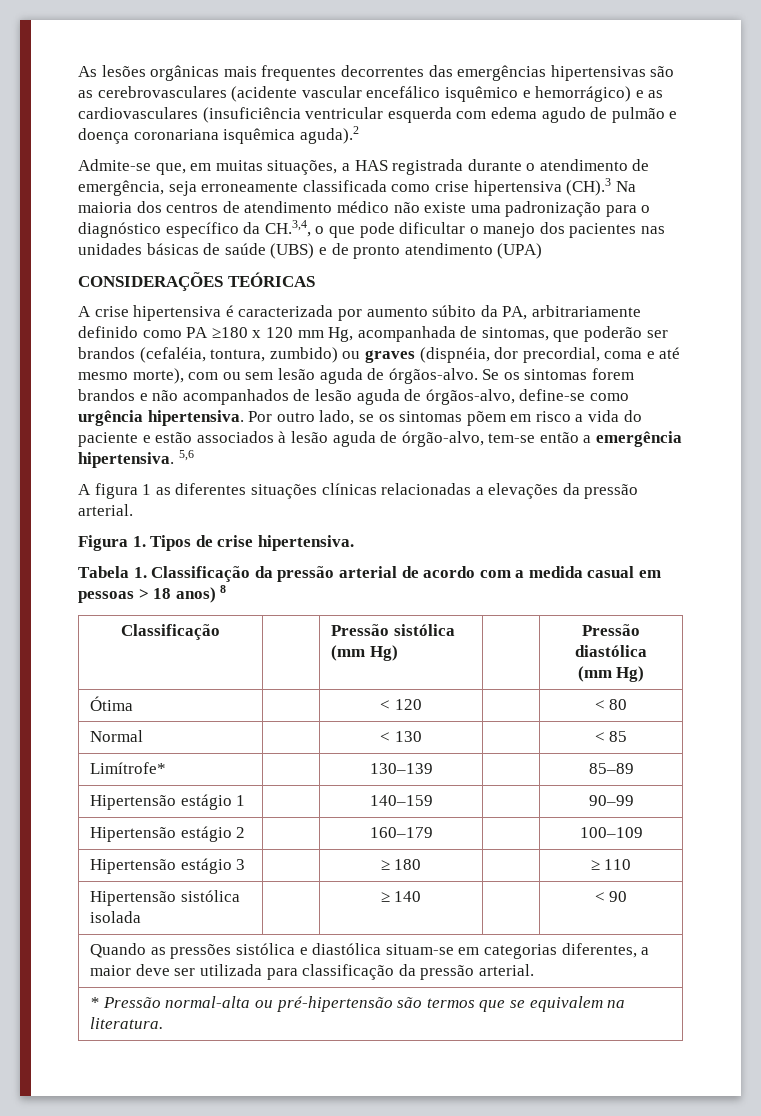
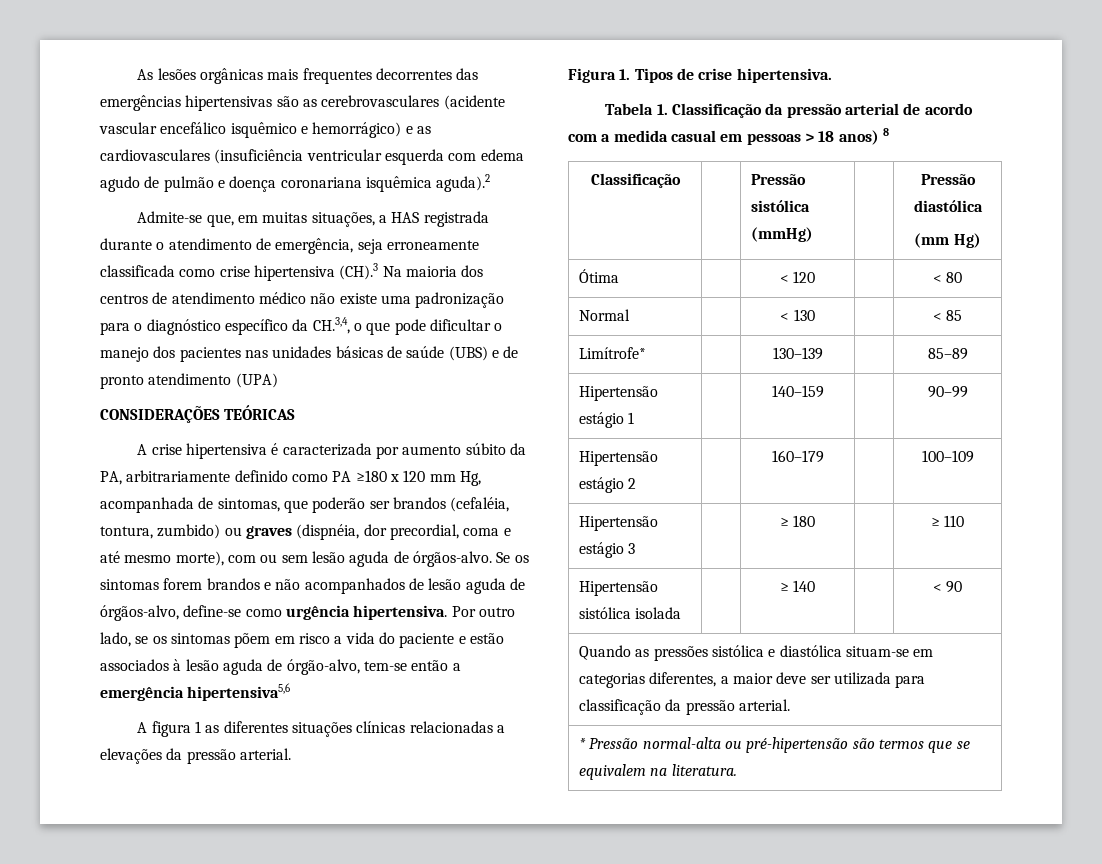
- Por outro lado, se os sintomas põem em risco a vida do paciente e estão associados à lesão aguda de órgão-alvo, tem-se então a emergência hipertensiva. 5,6
+ Por outro lado, se os sintomas põem em risco a vida do paciente e estão associados à lesão aguda de órgão-alvo, tem-se então a emergência hipertensiva5,6
- Classificação | | Pressão sistólica (mm Hg) | | Pressão diastólica
+ Classificação | | Pressão sistólica (mmHg) | | Pressão diastólica

